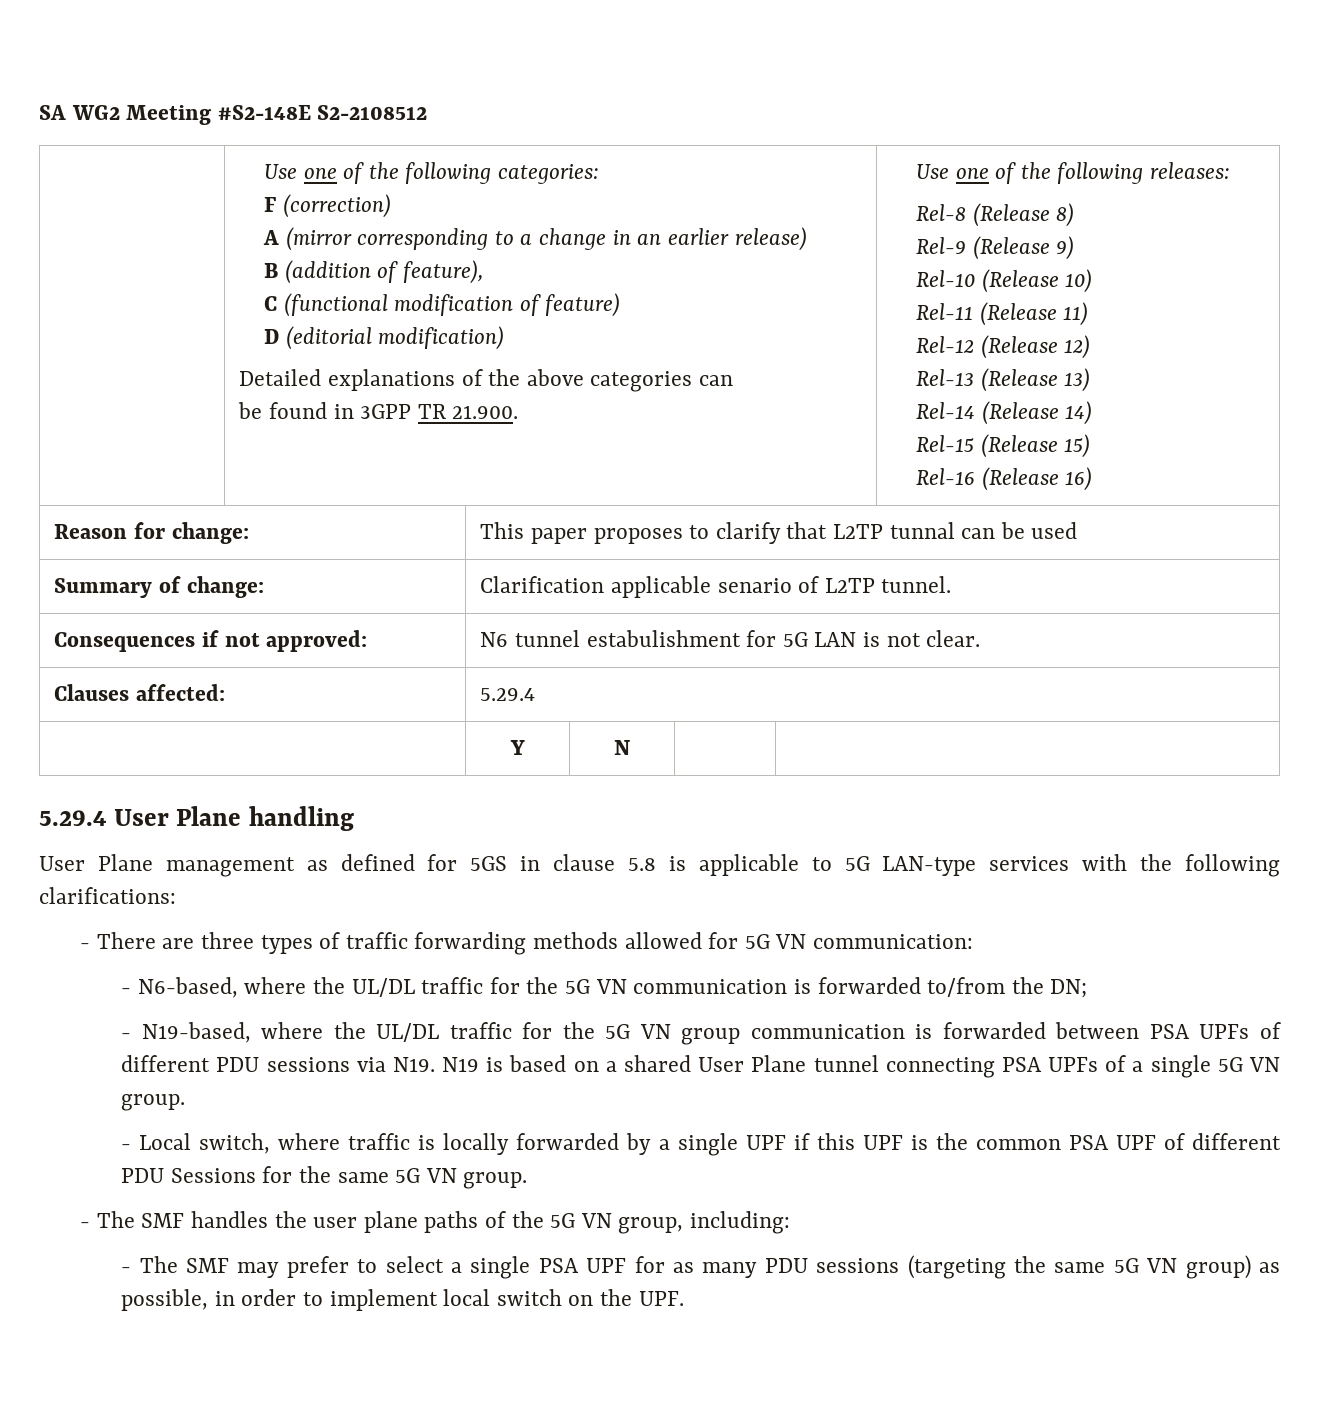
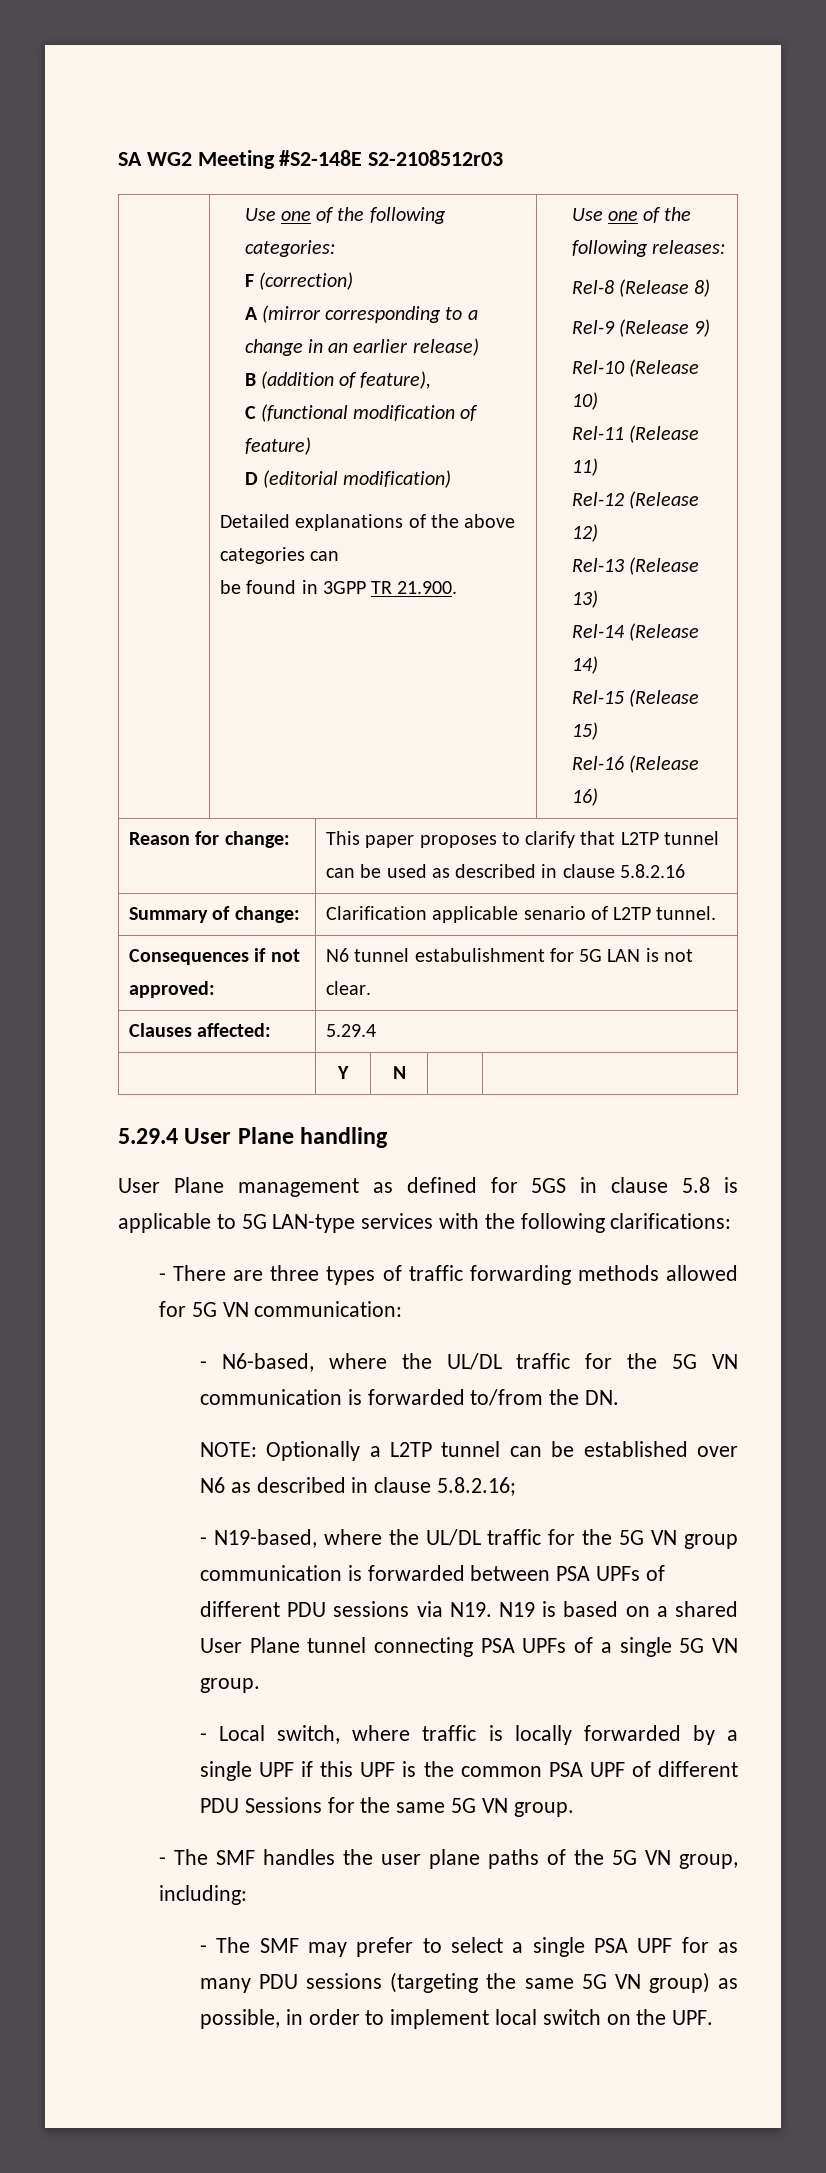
- SA WG2 Meeting #S2-148E S2-2108512
+ SA WG2 Meeting #S2-148E S2-2108512r03
- Reason for change: | This paper proposes to clarify that L2TP tunnal can be used
+ Reason for change: | This paper proposes to clarify that L2TP tunnel can be used as described in clause 5.8.2.16
- - N6-based, where the UL/DL traffic for the 5G VN communication is forwarded to/from the DN;
+ - N6-based, where the UL/DL traffic for the 5G VN communication is forwarded to/from the DN.
+ NOTE: Optionally a L2TP tunnel can be established over N6 as described in clause 5.8.2.16;

